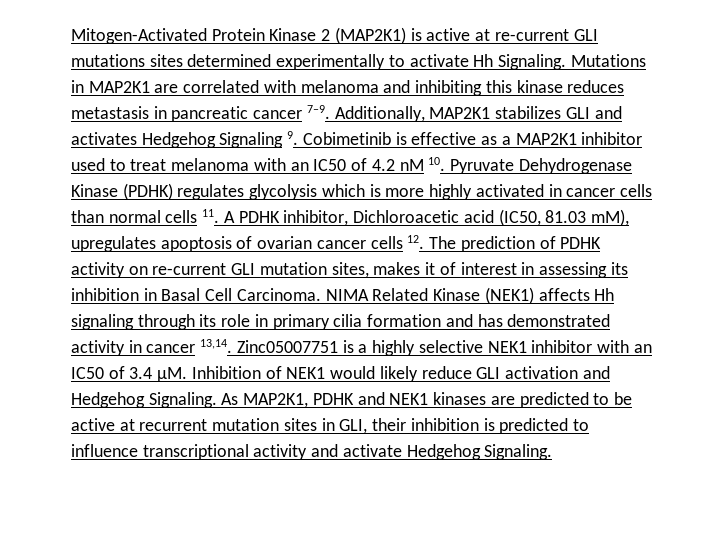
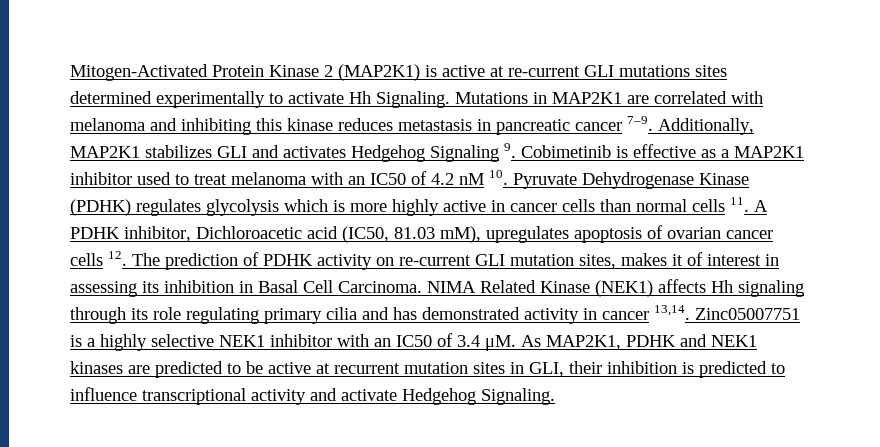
- Additionally, MAP2K1 stabilizes GLI and activates Hedgehog Signaling 9. Cobimetinib is effective as a MAP2K1 inhibitor used to treat melanoma with an IC50 of 4.2 nM 10. Pyruvate Dehydrogenase Kinase (PDHK) regulates glycolysis which is more highly activated in cancer cells than normal cells 11. A PDHK inhibitor, Dichloroacetic acid (IC50, 81.03 mM), upregulates apoptosis of ovarian cancer cells 12. The prediction of PDHK activity on re-current GLI mutation sites, makes it of interest in assessing its inhibition in Basal Cell Carcinoma.
+ Additionally, MAP2K1 stabilizes GLI and activates Hedgehog Signaling 9. Cobimetinib is effective as a MAP2K1 inhibitor used to treat melanoma with an IC50 of 4.2 nM 10. Pyruvate Dehydrogenase Kinase (PDHK) regulates glycolysis which is more highly active in cancer cells than normal cells 11. A PDHK inhibitor, Dichloroacetic acid (IC50, 81.03 mM), upregulates apoptosis of ovarian cancer cells 12. The prediction of PDHK activity on re-current GLI mutation sites, makes it of interest in assessing its inhibition in Basal Cell Carcinoma.
- NIMA Related Kinase (NEK1) affects Hh signaling through its role in primary cilia formation and has demonstrated activity in cancer 13,14.
+ NIMA Related Kinase (NEK1) affects Hh signaling through its role regulating primary cilia and has demonstrated activity in cancer 13,14.
- Inhibition of NEK1 would likely reduce GLI activation and Hedgehog Signaling.

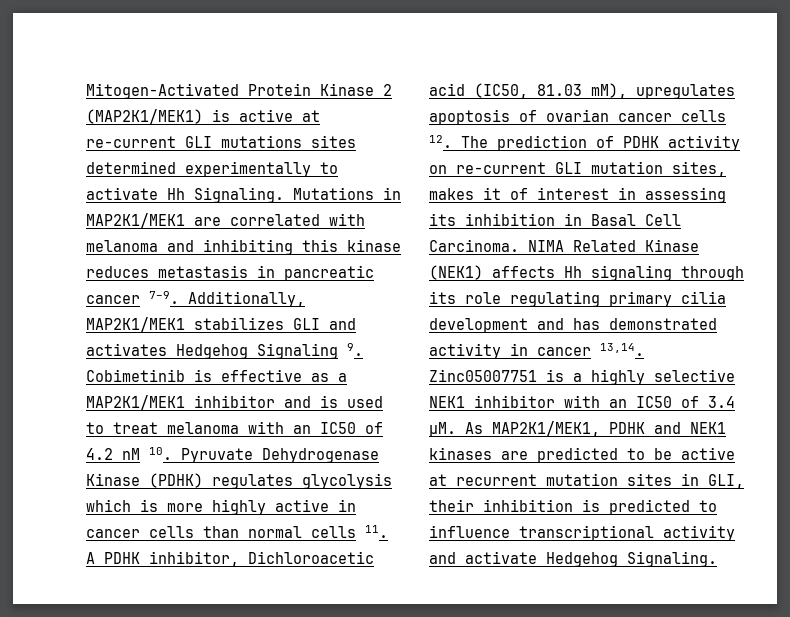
- Mitogen-Activated Protein Kinase 2 (MAP2K1) is active at re-current GLI mutations sites determined experimentally to activate Hh Signaling.
+ Mitogen-Activated Protein Kinase 2 (MAP2K1/MEK1) is active at re-current GLI mutations sites determined experimentally to activate Hh Signaling.
- Mutations in MAP2K1 are correlated with melanoma and inhibiting this kinase reduces metastasis in pancreatic cancer 7–9.
+ Mutations in MAP2K1/MEK1 are correlated with melanoma and inhibiting this kinase reduces metastasis in pancreatic cancer 7–9.
- Additionally, MAP2K1 stabilizes GLI and activates Hedgehog Signaling 9. Cobimetinib is effective as a MAP2K1 inhibitor used to treat melanoma with an IC50 of 4.2 nM 10. Pyruvate Dehydrogenase Kinase (PDHK) regulates glycolysis which is more highly active in cancer cells than normal cells 11. A PDHK inhibitor, Dichloroacetic acid (IC50, 81.03 mM), upregulates apoptosis of ovarian cancer cells 12. The prediction of PDHK activity on re-current GLI mutation sites, makes it of interest in assessing its inhibition in Basal Cell Carcinoma.
+ Additionally, MAP2K1/MEK1 stabilizes GLI and activates Hedgehog Signaling 9. Cobimetinib is effective as a MAP2K1/MEK1 inhibitor and is used to treat melanoma with an IC50 of 4.2 nM 10. Pyruvate Dehydrogenase Kinase (PDHK) regulates glycolysis which is more highly active in cancer cells than normal cells 11. A PDHK inhibitor, Dichloroacetic acid (IC50, 81.03 mM), upregulates apoptosis of ovarian cancer cells 12. The prediction of PDHK activity on re-current GLI mutation sites, makes it of interest in assessing its inhibition in Basal Cell Carcinoma.
- NIMA Related Kinase (NEK1) affects Hh signaling through its role regulating primary cilia and has demonstrated activity in cancer 13,14.
+ NIMA Related Kinase (NEK1) affects Hh signaling through its role regulating primary cilia development and has demonstrated activity in cancer 13,14.
- As MAP2K1, PDHK and NEK1 kinases are predicted to be active at recurrent mutation sites in GLI, their inhibition is predicted to influence transcriptional activity and activate Hedgehog Signaling.
+ As MAP2K1/MEK1, PDHK and NEK1 kinases are predicted to be active at recurrent mutation sites in GLI, their inhibition is predicted to influence transcriptional activity and activate Hedgehog Signaling.

